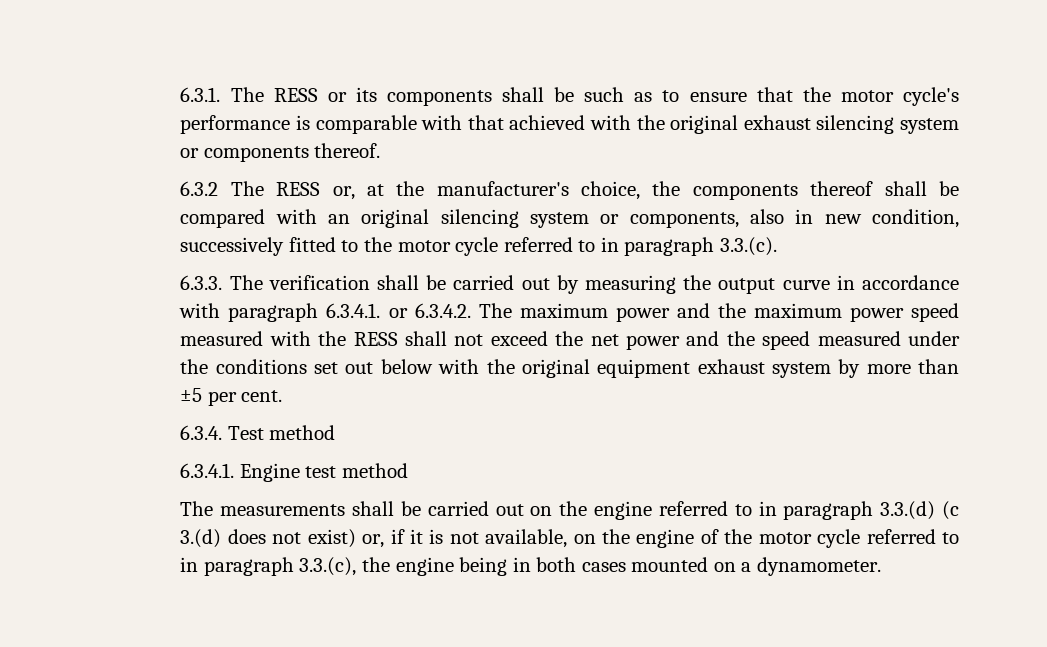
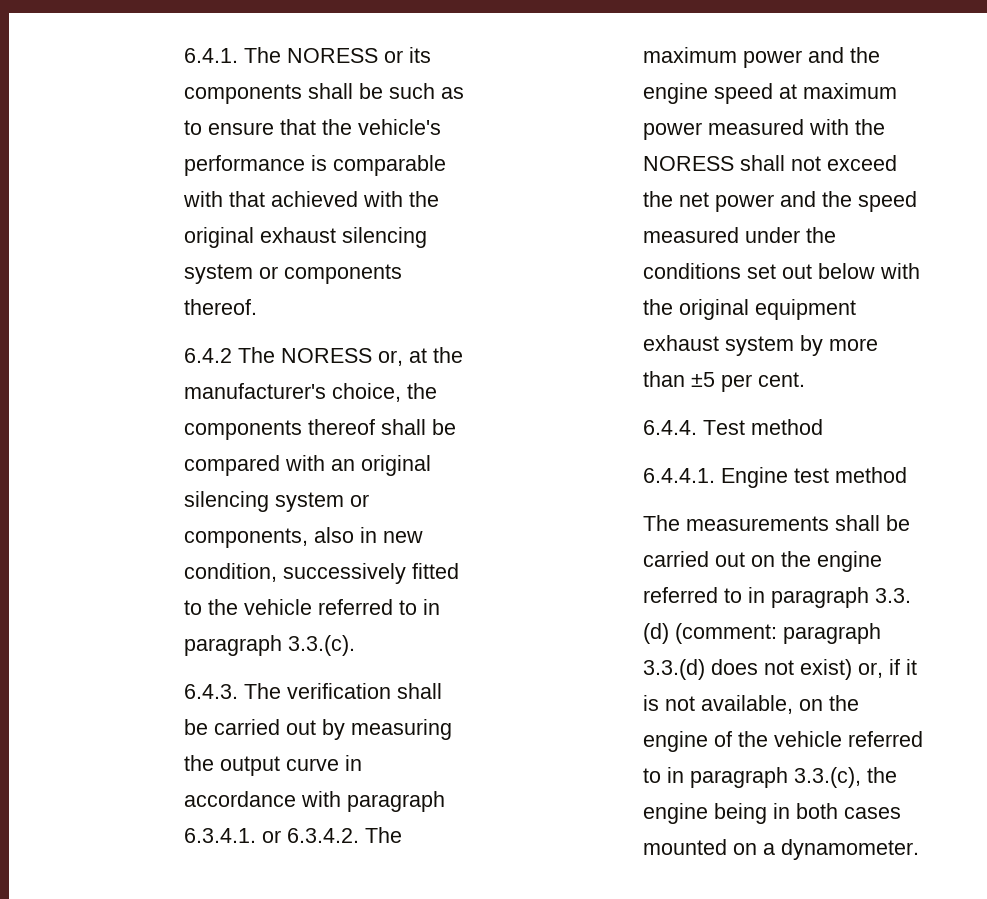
- 6.3.1. The RESS or its components shall be such as to ensure that the motor cycle's performance is comparable with that achieved with the original exhaust silencing system or components thereof.
+ 6.4.1. The NORESS or its components shall be such as to ensure that the vehicle's performance is comparable with that achieved with the original exhaust silencing system or components thereof.
- 6.3.2 The RESS or, at the manufacturer's choice, the components thereof shall be compared with an original silencing system or components, also in new condition, successively fitted to the motor cycle referred to in paragraph 3.3.(c).
+ 6.4.2 The NORESS or, at the manufacturer's choice, the components thereof shall be compared with an original silencing system or components, also in new condition, successively fitted to the vehicle referred to in paragraph 3.3.(c).
- 6.3.3. The verification shall be carried out by measuring the output curve in accordance with paragraph 6.3.4.1. or 6.3.4.2. The maximum power and the maximum power speed measured with the RESS shall not exceed the net power and the speed measured under the conditions set out below with the original equipment exhaust system by more than ±5 per cent.
+ 6.4.3. The verification shall be carried out by measuring the output curve in accordance with paragraph 6.3.4.1. or 6.3.4.2. The maximum power and the engine speed at maximum power measured with the NORESS shall not exceed the net power and the speed measured under the conditions set out below with the original equipment exhaust system by more than ±5 per cent.
- 6.3.4. Test method
+ 6.4.4. Test method
- 6.3.4.1. Engine test method
+ 6.4.4.1. Engine test method
- The measurements shall be carried out on the engine referred to in paragraph 3.3.(d) (c 3.(d) does not exist) or, if it is not available, on the engine of the motor cycle referred to in paragraph 3.3.(c), the engine being in both cases mounted on a dynamometer.
+ The measurements shall be carried out on the engine referred to in paragraph 3.3. (d) (comment: paragraph 3.3.(d) does not exist) or, if it is not available, on the engine of the vehicle referred to in paragraph 3.3.(c), the engine being in both cases mounted on a dynamometer.

